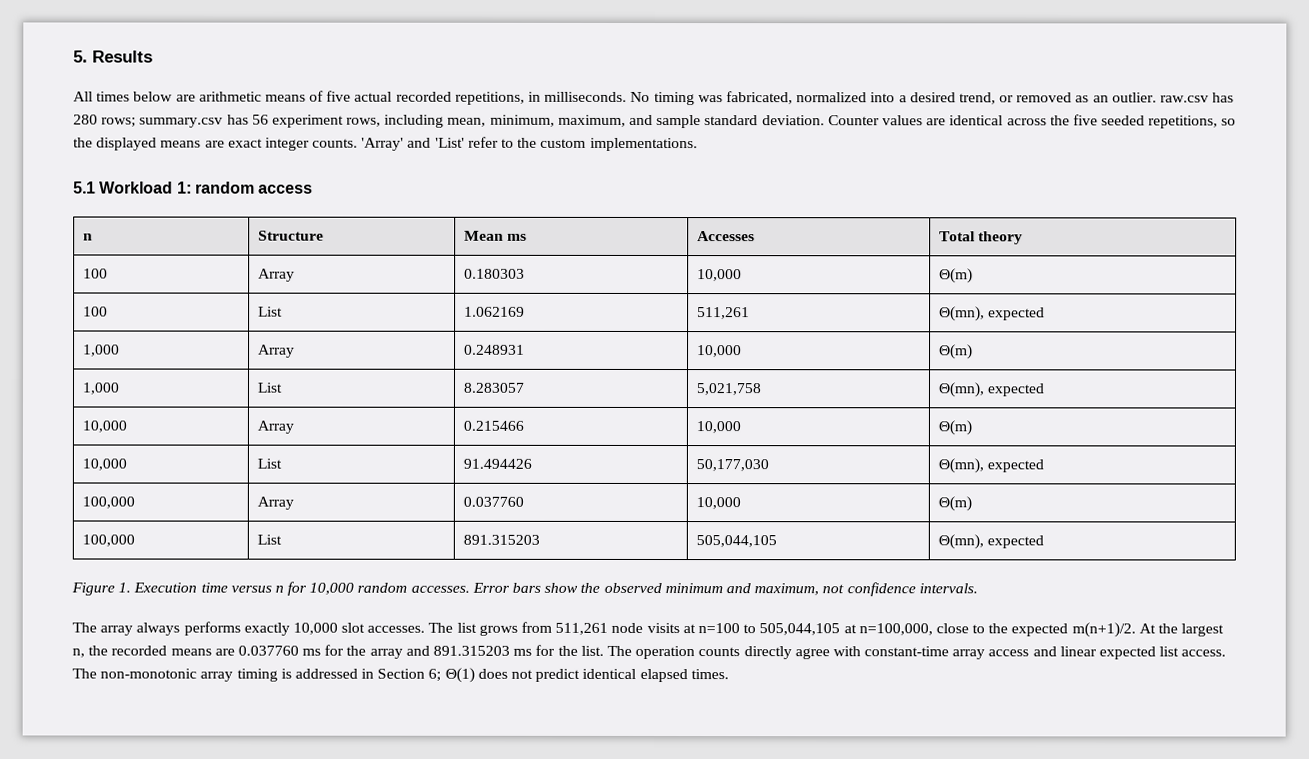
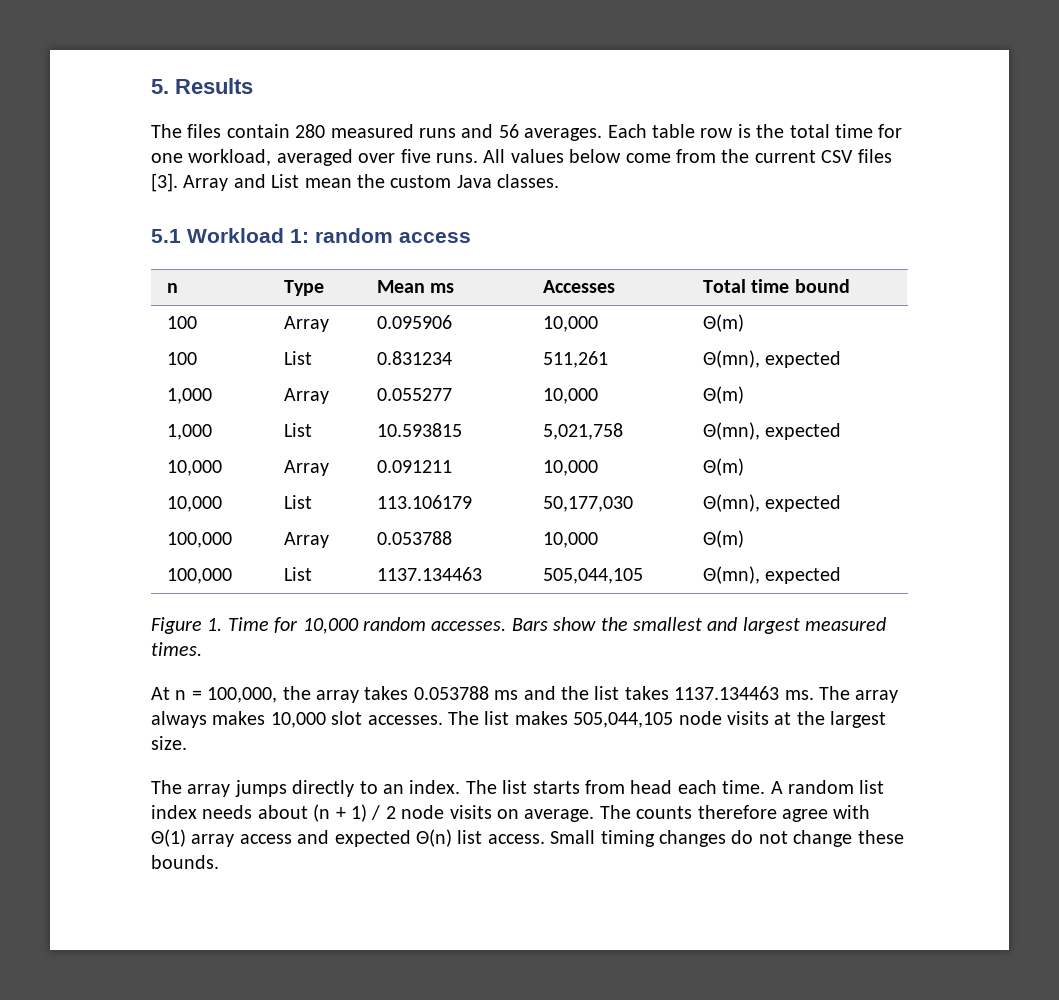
- All times below are arithmetic means of five actual recorded repetitions, in milliseconds. No timing was fabricated, normalized into a desired trend, or removed as an outlier. raw.csv has 280 rows; summary.csv has 56 experiment rows, including mean, minimum, maximum, and sample standard deviation. Counter values are identical across the five seeded repetitions, so the displayed means are exact integer counts. 'Array' and 'List' refer to the custom implementations.
+ The files contain 280 measured runs and 56 averages. Each table row is the total time for one workload, averaged over five runs. All values below come from the current CSV files [3]. Array and List mean the custom Java classes.
- n | Structure | Mean ms | Accesses | Total theory
+ n | Type | Mean ms | Accesses | Total time bound
- 100 | Array | 0.180303 | 10,000 | Θ(m)
+ 100 | Array | 0.095906 | 10,000 | Θ(m)
- 100 | List | 1.062169 | 511,261 | Θ(mn), expected
+ 100 | List | 0.831234 | 511,261 | Θ(mn), expected
- 1,000 | Array | 0.248931 | 10,000 | Θ(m)
+ 1,000 | Array | 0.055277 | 10,000 | Θ(m)
- 1,000 | List | 8.283057 | 5,021,758 | Θ(mn), expected
+ 1,000 | List | 10.593815 | 5,021,758 | Θ(mn), expected
- 10,000 | Array | 0.215466 | 10,000 | Θ(m)
+ 10,000 | Array | 0.091211 | 10,000 | Θ(m)
- 10,000 | List | 91.494426 | 50,177,030 | Θ(mn), expected
+ 10,000 | List | 113.106179 | 50,177,030 | Θ(mn), expected
- 100,000 | Array | 0.037760 | 10,000 | Θ(m)
+ 100,000 | Array | 0.053788 | 10,000 | Θ(m)
- 100,000 | List | 891.315203 | 505,044,105 | Θ(mn), expected
+ 100,000 | List | 1137.134463 | 505,044,105 | Θ(mn), expected
- Figure 1. Execution time versus n for 10,000 random accesses. Error bars show the observed minimum and maximum, not confidence intervals.
- The array always performs exactly 10,000 slot accesses.
+ Figure 1. Time for 10,000 random accesses. Bars show the smallest and largest measured times.
+ At n = 100,000, the array takes 0.053788 ms and the list takes 1137.134463 ms. The array always makes 10,000 slot accesses.
- The list grows from 511,261 node visits at n=100 to 505,044,105 at n=100,000, close to the expected m(n+1)/2. At the largest n, the recorded means are 0.037760 ms for the array and 891.315203 ms for the list. The operation counts directly agree with constant-time array access and linear expected list access. The non-monotonic array timing is addressed in Section 6; Θ(1) does not predict identical elapsed times.
+ The list makes 505,044,105 node visits at the largest size.
+ The array jumps directly to an index. The list starts from head each time. A random list index needs about (n + 1) / 2 node visits on average. The counts therefore agree with Θ(1) array access and expected Θ(n) list access. Small timing changes do not change these bounds.

